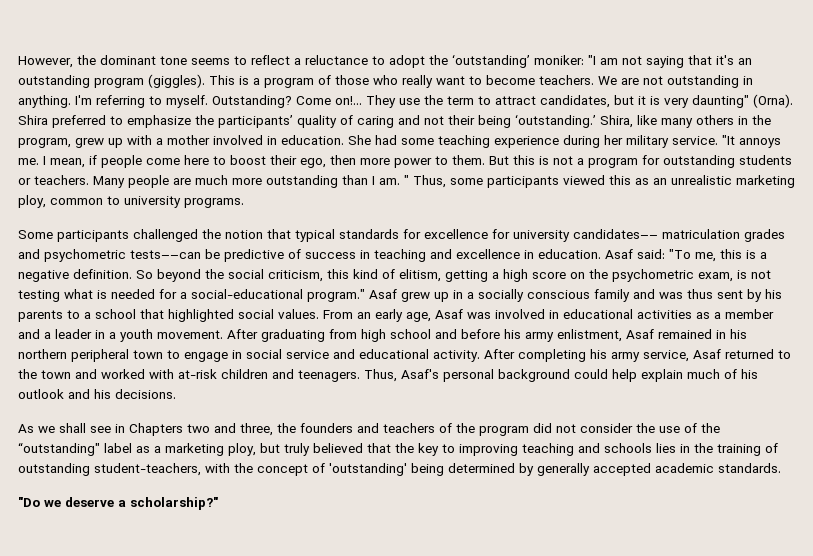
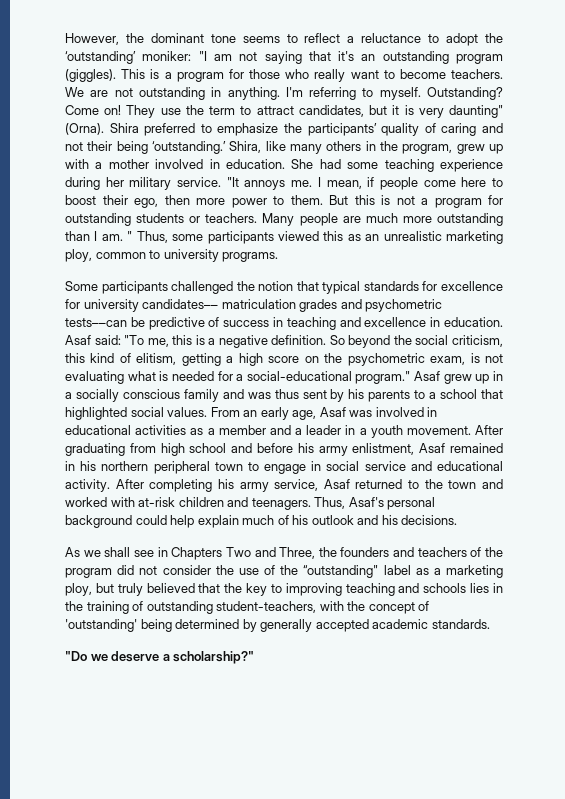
- This is a program of those who really want to become teachers.
+ This is a program for those who really want to become teachers.
- Come on!...
+ Come on!
- So beyond the social criticism, this kind of elitism, getting a high score on the psychometric exam, is not testing what is needed for a social-educational program."
+ So beyond the social criticism, this kind of elitism, getting a high score on the psychometric exam, is not evaluating what is needed for a social-educational program."
- As we shall see in Chapters two and three, the founders and teachers of the program did not consider the use of the “outstanding" label as a marketing ploy, but truly believed that the key to improving teaching and schools lies in the training of outstanding student-teachers, with the concept of 'outstanding' being determined by generally accepted academic standards.
+ As we shall see in Chapters Two and Three, the founders and teachers of the program did not consider the use of the “outstanding" label as a marketing ploy, but truly believed that the key to improving teaching and schools lies in the training of outstanding student-teachers, with the concept of 'outstanding' being determined by generally accepted academic standards.

